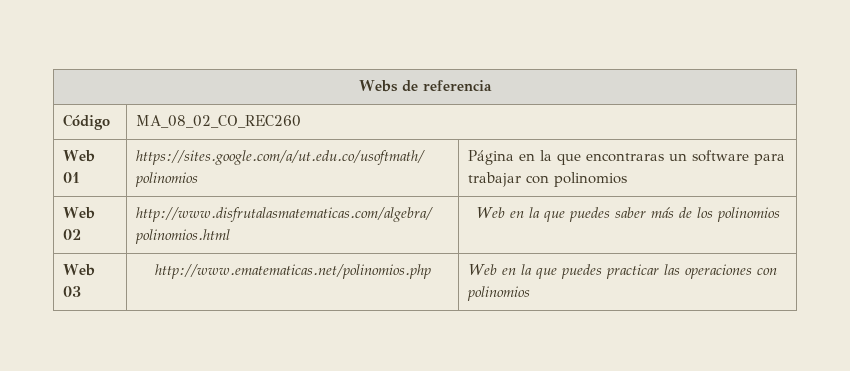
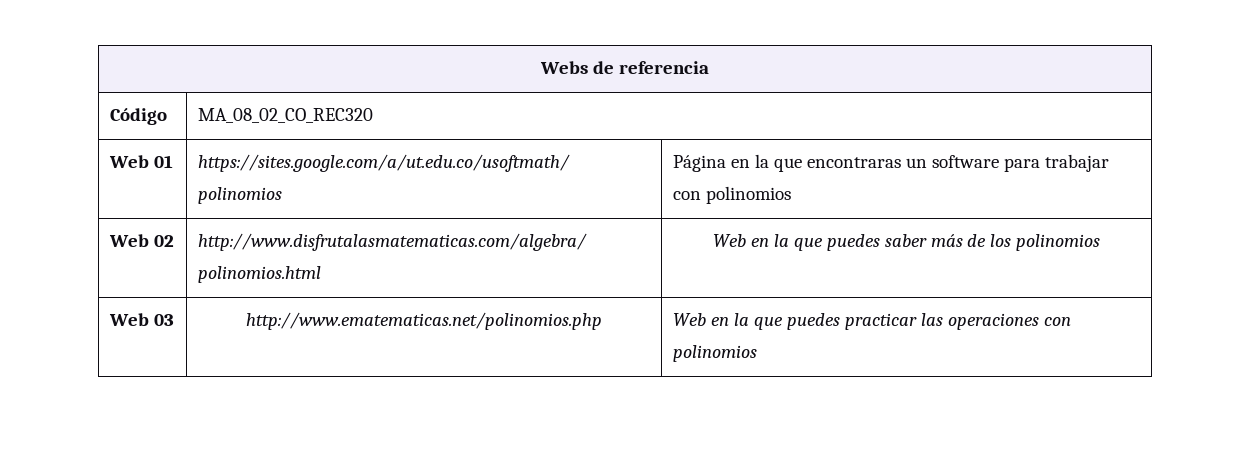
- Código | MA_08_02_CO_REC260
+ Código | MA_08_02_CO_REC320

